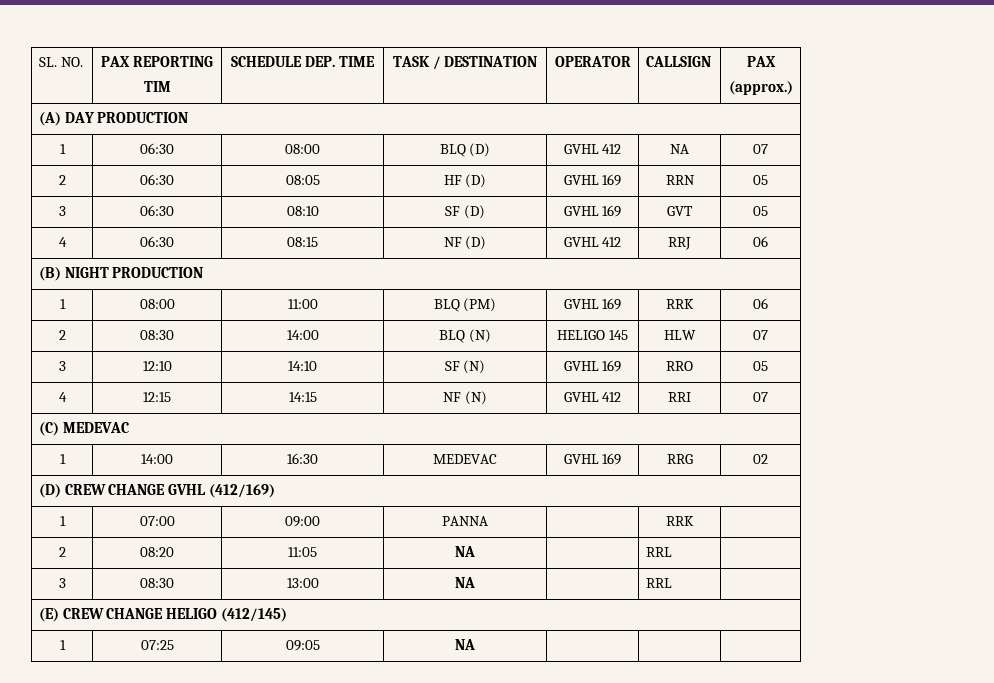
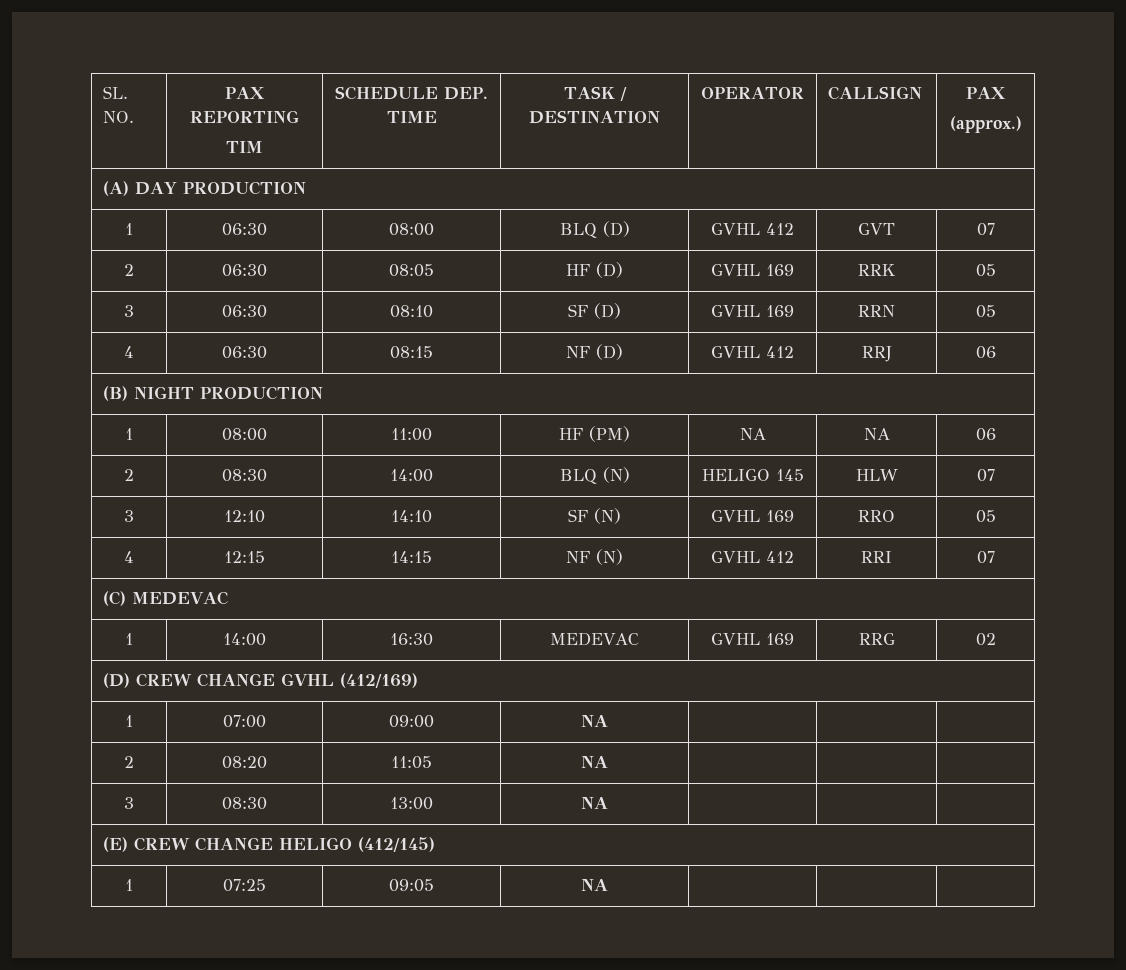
- 1 | 06:30 | 08:00 | BLQ (D) | GVHL 412 | NA | 07
+ 1 | 06:30 | 08:00 | BLQ (D) | GVHL 412 | GVT | 07
- 2 | 06:30 | 08:05 | HF (D) | GVHL 169 | RRN | 05
+ 2 | 06:30 | 08:05 | HF (D) | GVHL 169 | RRK | 05
- 3 | 06:30 | 08:10 | SF (D) | GVHL 169 | GVT | 05
+ 3 | 06:30 | 08:10 | SF (D) | GVHL 169 | RRN | 05
- 1 | 08:00 | 11:00 | BLQ (PM) | GVHL 169 | RRK | 06
+ 1 | 08:00 | 11:00 | HF (PM) | NA | NA | 06
- 1 | 07:00 | 09:00 | PANNA | | RRK |
+ 1 | 07:00 | 09:00 | NA | | |
- 2 | 08:20 | 11:05 | NA | | RRL |
+ 2 | 08:20 | 11:05 | NA | | |
- 3 | 08:30 | 13:00 | NA | | RRL |
+ 3 | 08:30 | 13:00 | NA | | |

